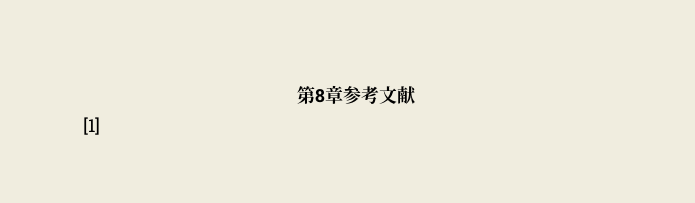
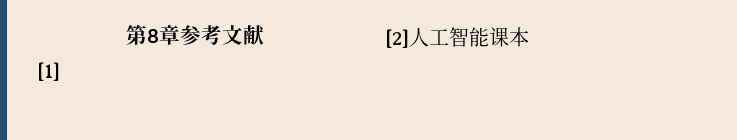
+ [2]人工智能课本

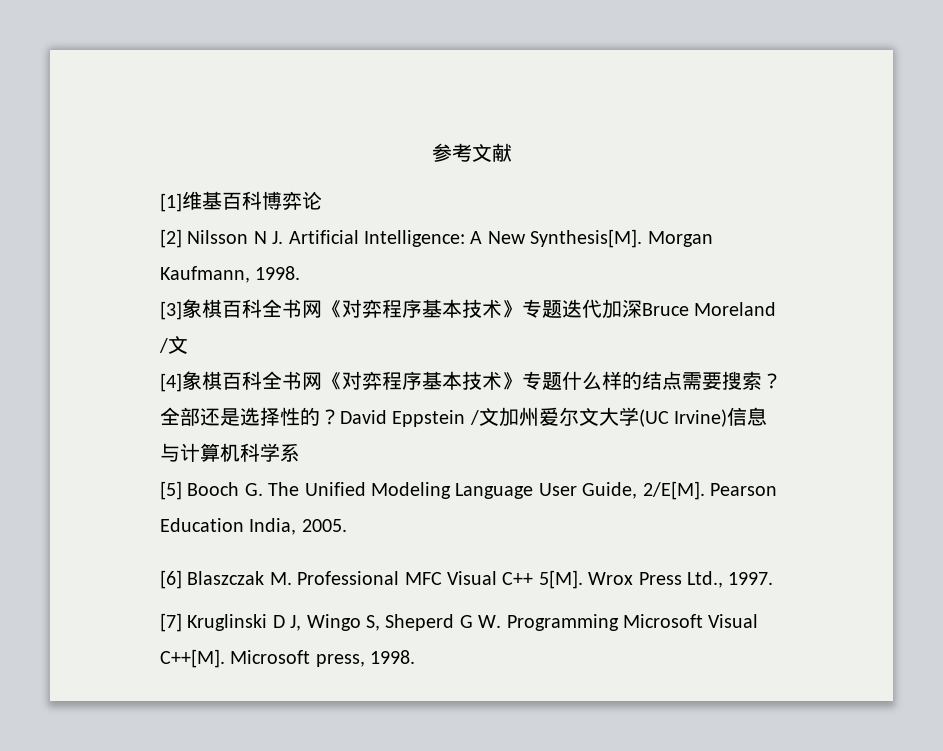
- 第8章参考文献
+ 参考文献
- [1]
- [2]人工智能课本
+ [1]维基百科博弈论
+ [2] Nilsson N J. Artificial Intelligence: A New Synthesis[M]. Morgan Kaufmann, 1998.
+ [3]象棋百科全书网《对弈程序基本技术》专题迭代加深Bruce Moreland /文
+ [4]象棋百科全书网《对弈程序基本技术》专题什么样的结点需要搜索？全部还是选择性的？David Eppstein /文加州爱尔文大学(UC Irvine)信息与计算机科学系
+ [5] Booch G. The Unified Modeling Language User Guide, 2/E[M]. Pearson Education India, 2005.
+ [6] Blaszczak M. Professional MFC Visual C++ 5[M]. Wrox Press Ltd., 1997.
+ [7] Kruglinski D J, Wingo S, Sheperd G W. Programming Microsoft Visual C++[M]. Microsoft press, 1998.

